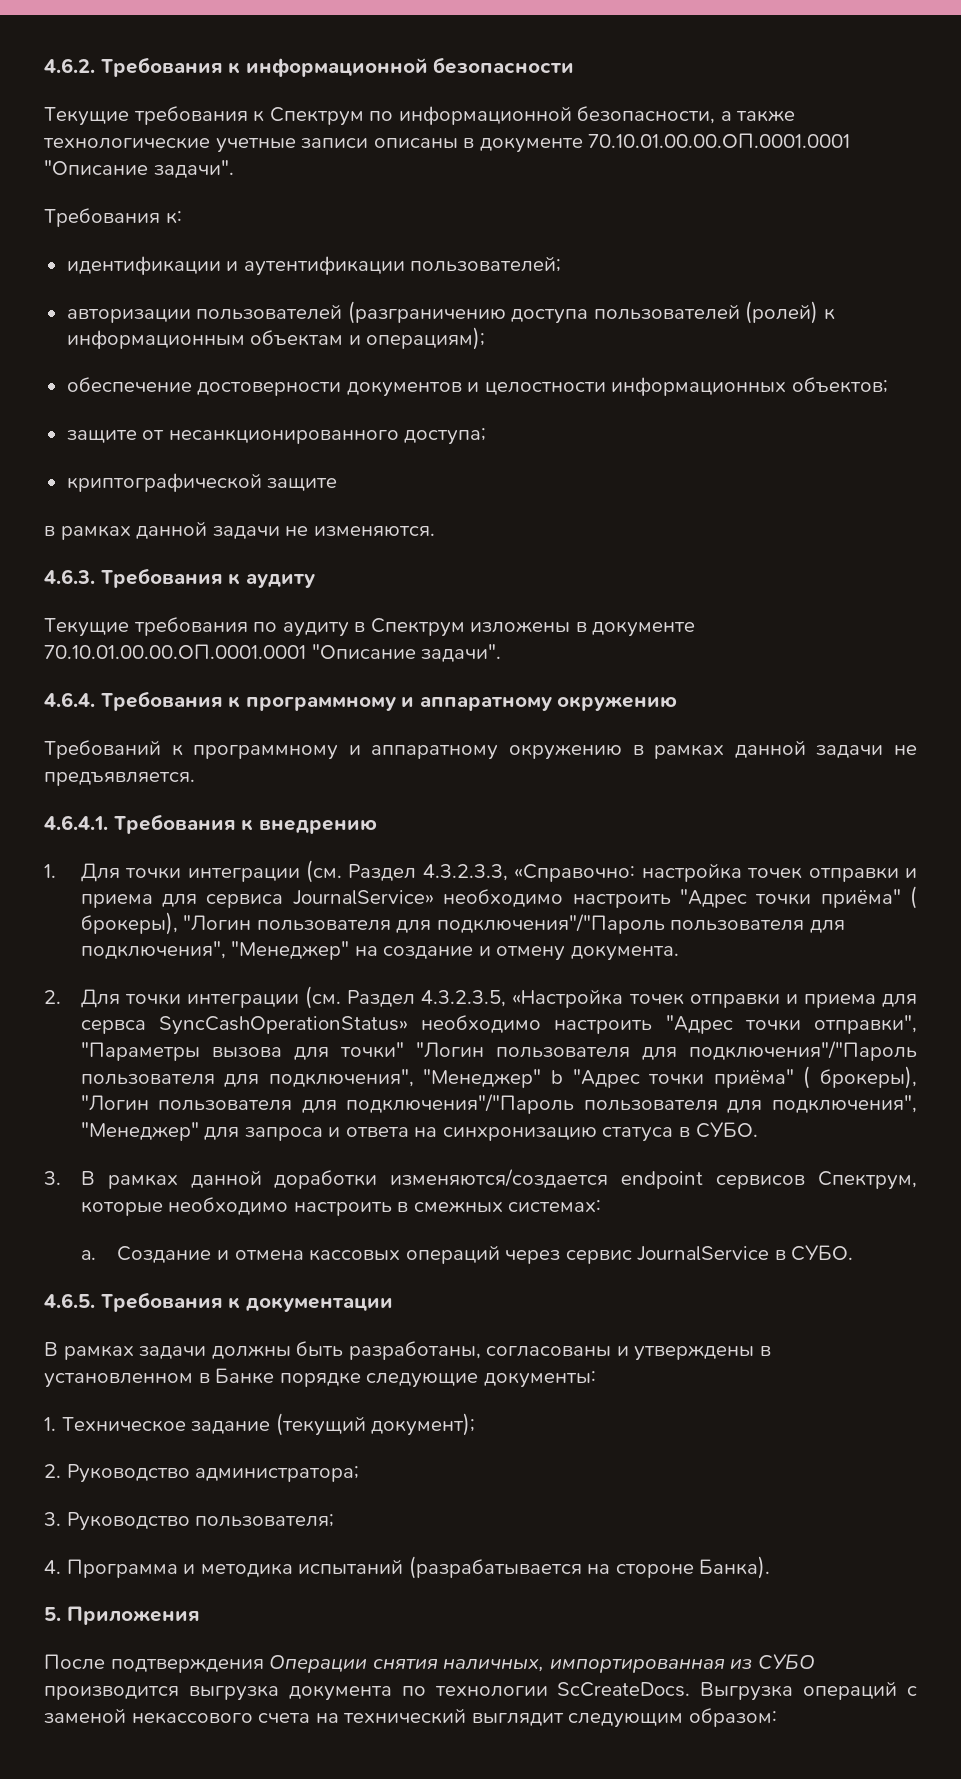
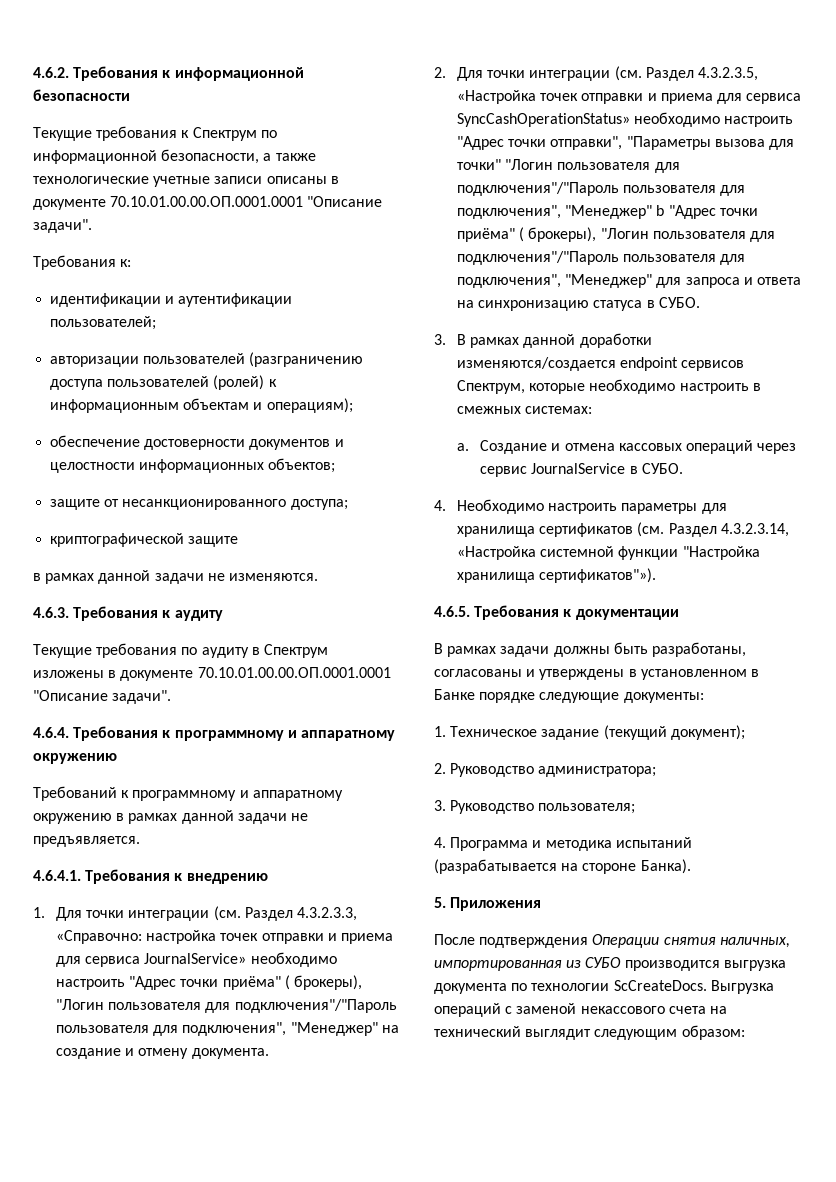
- 2. Для точки интеграции (см. Раздел 4.3.2.3.5, «Настройка точек отправки и приема для сервса SyncCashOperationStatus» необходимо настроить "Адрес точки отправки", "Параметры вызова для точки" "Логин пользователя для подключения"/"Пароль пользователя для подключения", "Менеджер" b "Адрес точки приёма" ( брокеры), "Логин пользователя для подключения"/"Пароль пользователя для подключения", "Менеджер" для запроса и ответа на синхронизацию статуса в СУБО.
+ 2. Для точки интеграции (см. Раздел 4.3.2.3.5, «Настройка точек отправки и приема для сервиса SyncCashOperationStatus» необходимо настроить "Адрес точки отправки", "Параметры вызова для точки" "Логин пользователя для подключения"/"Пароль пользователя для подключения", "Менеджер" b "Адрес точки приёма" ( брокеры), "Логин пользователя для подключения"/"Пароль пользователя для подключения", "Менеджер" для запроса и ответа на синхронизацию статуса в СУБО.
+ 4. Необходимо настроить параметры для хранилища сертификатов (см. Раздел 4.3.2.3.14, «Настройка системной функции "Настройка хранилища сертификатов"»).

